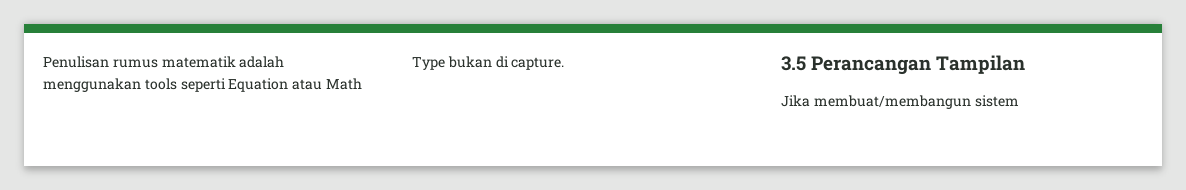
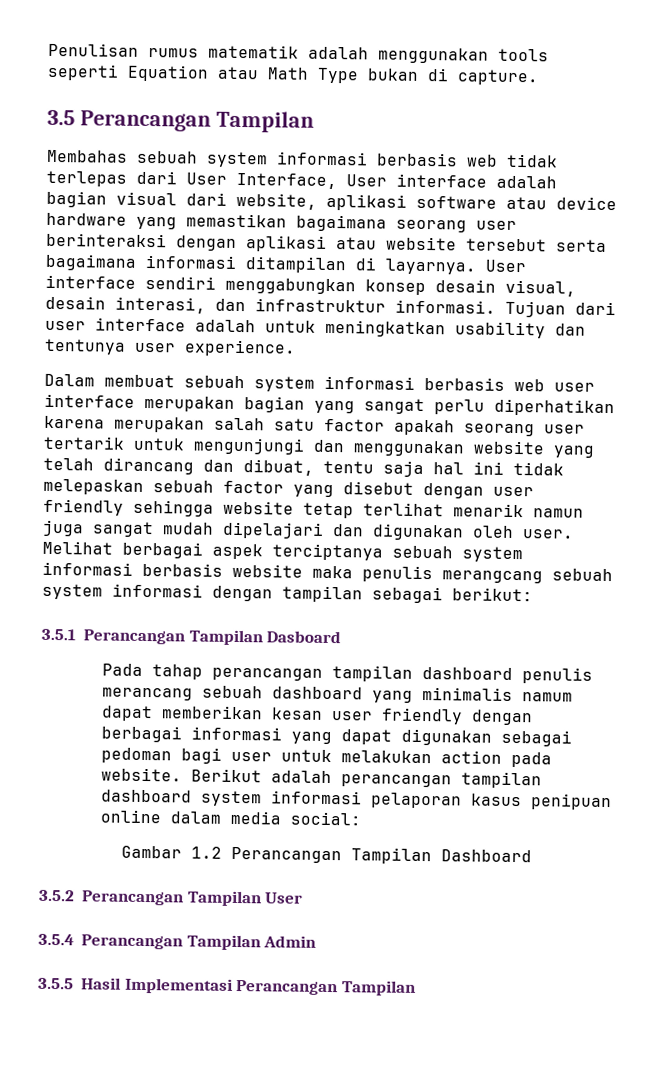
- Jika membuat/membangun sistem
+ Membahas sebuah system informasi berbasis web tidak terlepas dari User Interface, User interface adalah bagian visual dari website, aplikasi software atau device hardware yang memastikan bagaimana seorang user berinteraksi dengan aplikasi atau website tersebut serta bagaimana informasi ditampilan di layarnya. User interface sendiri menggabungkan konsep desain visual, desain interasi, dan infrastruktur informasi. Tujuan dari user interface adalah untuk meningkatkan usability dan tentunya user experience.
+ Dalam membuat sebuah system informasi berbasis web user interface merupakan bagian yang sangat perlu diperhatikan karena merupakan salah satu factor apakah seorang user tertarik untuk mengunjungi dan menggunakan website yang telah dirancang dan dibuat, tentu saja hal ini tidak melepaskan sebuah factor yang disebut dengan user friendly sehingga website tetap terlihat menarik namun juga sangat mudah dipelajari dan digunakan oleh user. Melihat berbagai aspek terciptanya sebuah system informasi berbasis website maka penulis merangcang sebuah system informasi dengan tampilan sebagai berikut:
+ 3.5.1 Perancangan Tampilan Dasboard
+ Pada tahap perancangan tampilan dashboard penulis merancang sebuah dashboard yang minimalis namum dapat memberikan kesan user friendly dengan berbagai informasi yang dapat digunakan sebagai pedoman bagi user untuk melakukan action pada website. Berikut adalah perancangan tampilan dashboard system informasi pelaporan kasus penipuan online dalam media social:
+ Gambar 1.2 Perancangan Tampilan Dashboard
+ 3.5.2 Perancangan Tampilan User
+ 3.5.4 Perancangan Tampilan Admin
+ 3.5.5 Hasil Implementasi Perancangan Tampilan

